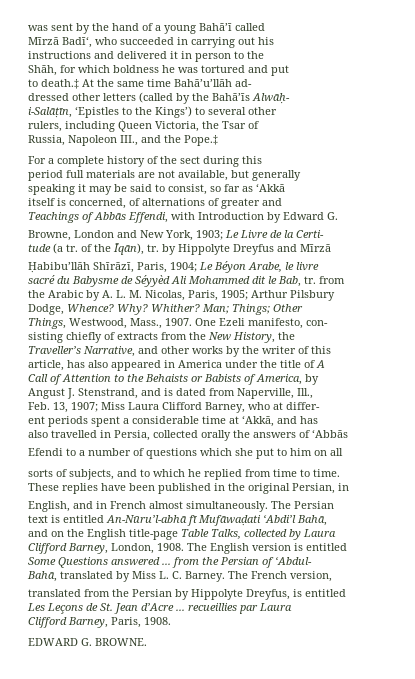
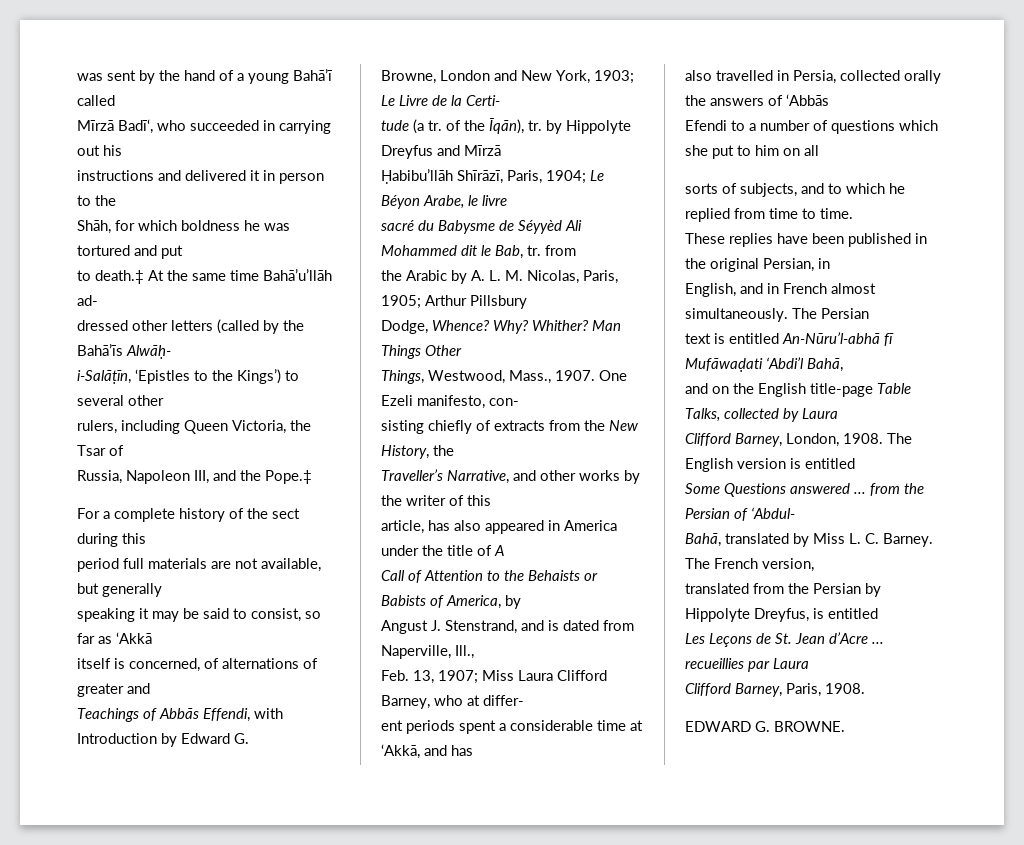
- Russia, Napoleon III., and the Pope.‡
+ Russia, Napoleon III, and the Pope.‡
- the Arabic by A. L. M. Nicolas, Paris, 1905; Arthur Pilsbury
+ the Arabic by A. L. M. Nicolas, Paris, 1905; Arthur Pillsbury
- Man; Things; Other
+ Man Things Other

